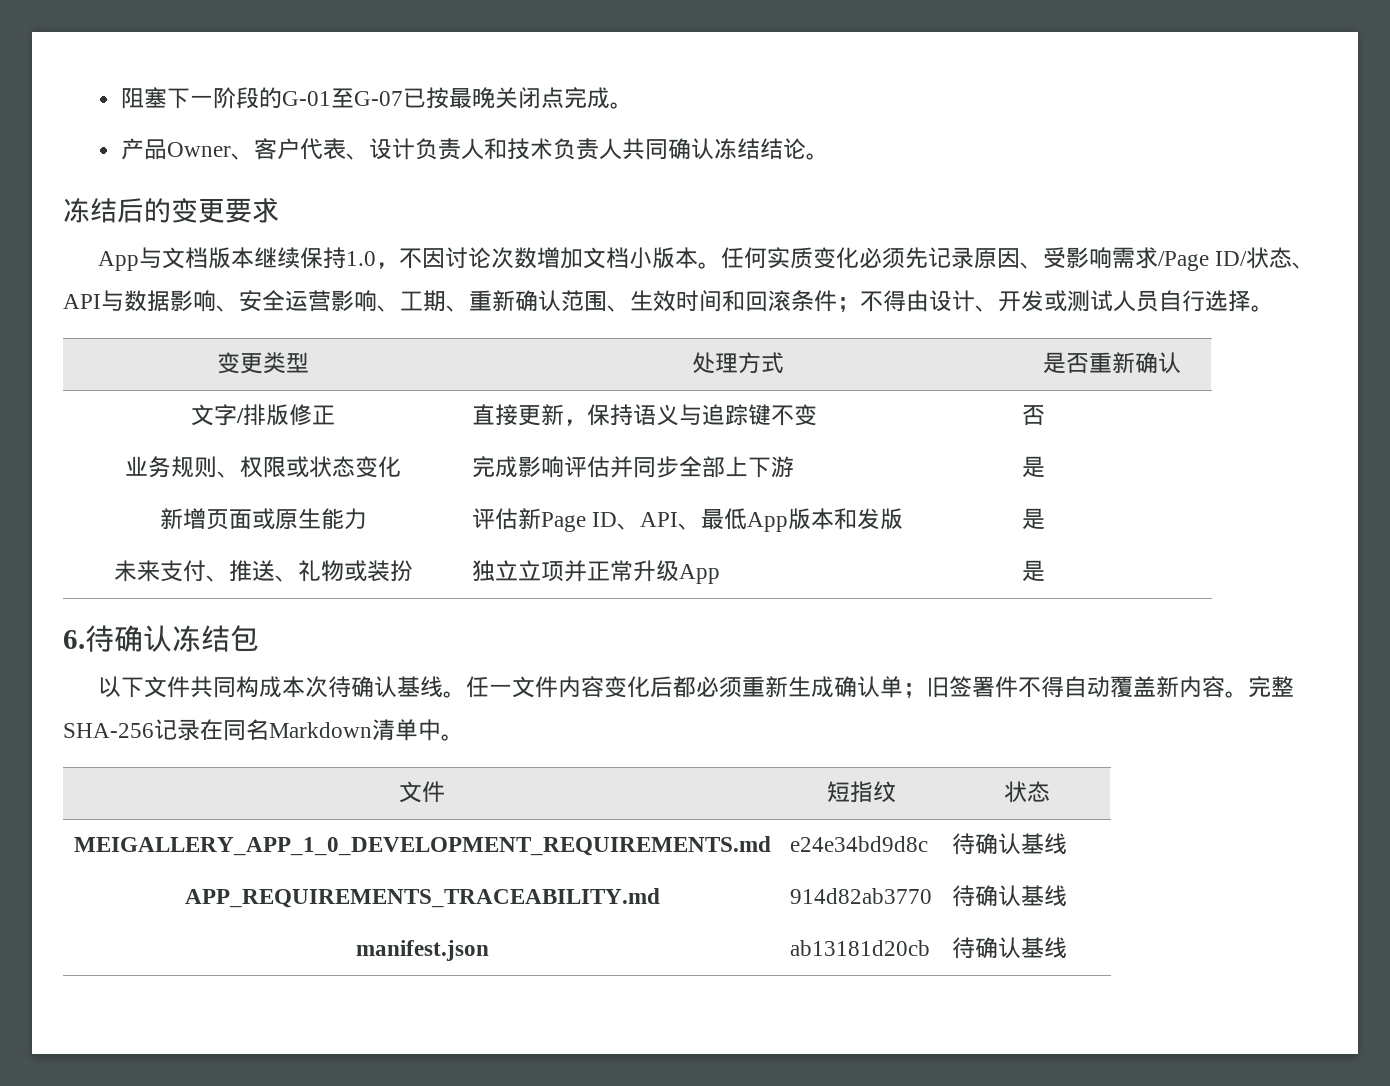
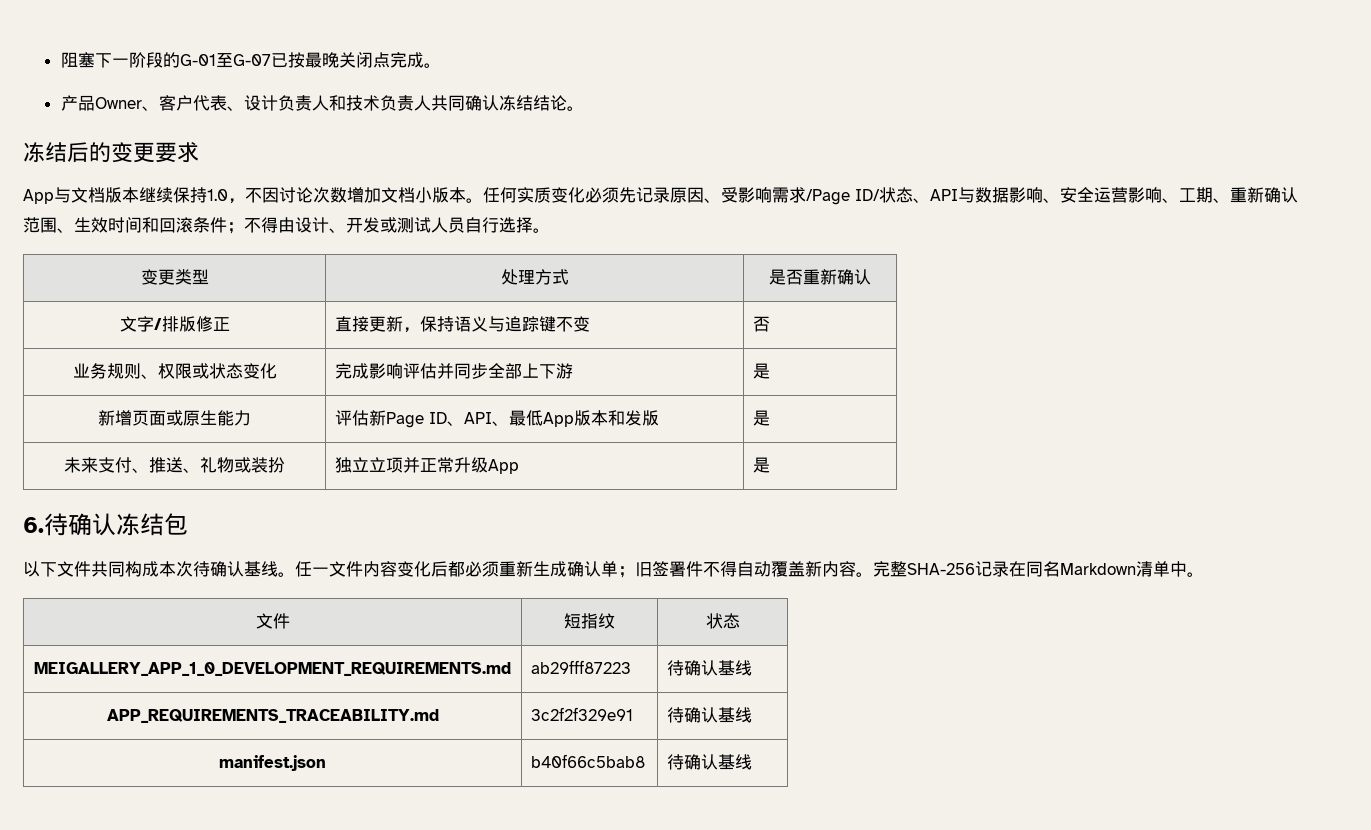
- MEIGALLERY_APP_1_0_DEVELOPMENT_REQUIREMENTS.md | e24e34bd9d8c | 待确认基线
+ MEIGALLERY_APP_1_0_DEVELOPMENT_REQUIREMENTS.md | ab29fff87223 | 待确认基线
- APP_REQUIREMENTS_TRACEABILITY.md | 914d82ab3770 | 待确认基线
+ APP_REQUIREMENTS_TRACEABILITY.md | 3c2f2f329e91 | 待确认基线
- manifest.json | ab13181d20cb | 待确认基线
+ manifest.json | b40f66c5bab8 | 待确认基线

